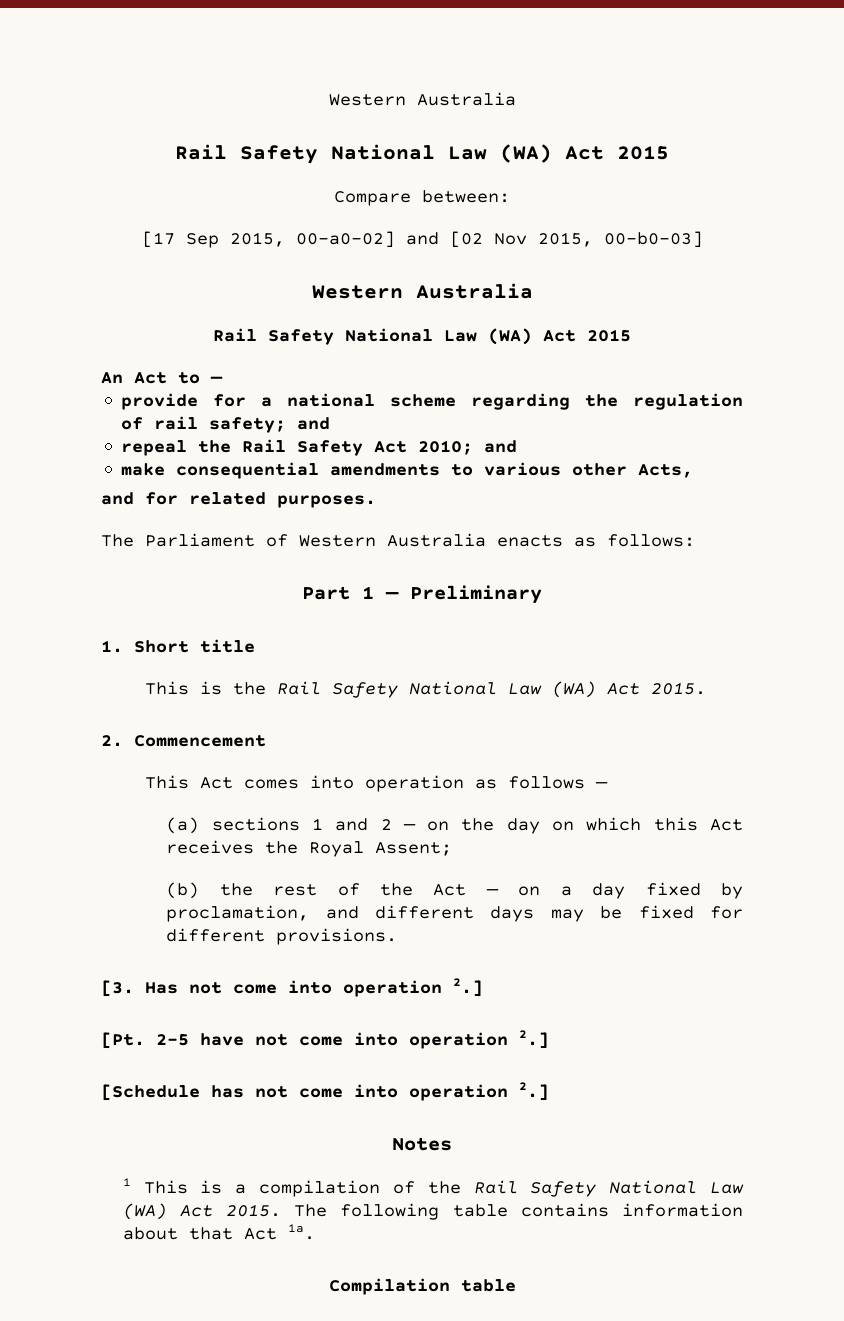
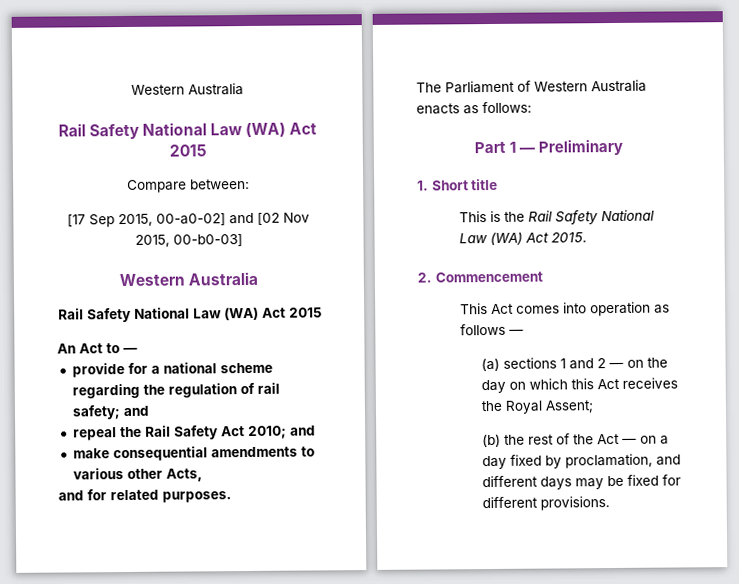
- [3. Has not come into operation 2.]
- [Pt. 2-5 have not come into operation 2.]
- [Schedule has not come into operation 2.]
- Notes
- 1 This is a compilation of the Rail Safety National Law (WA) Act 2015. The following table contains information about that Act 1a.
- Compilation table

